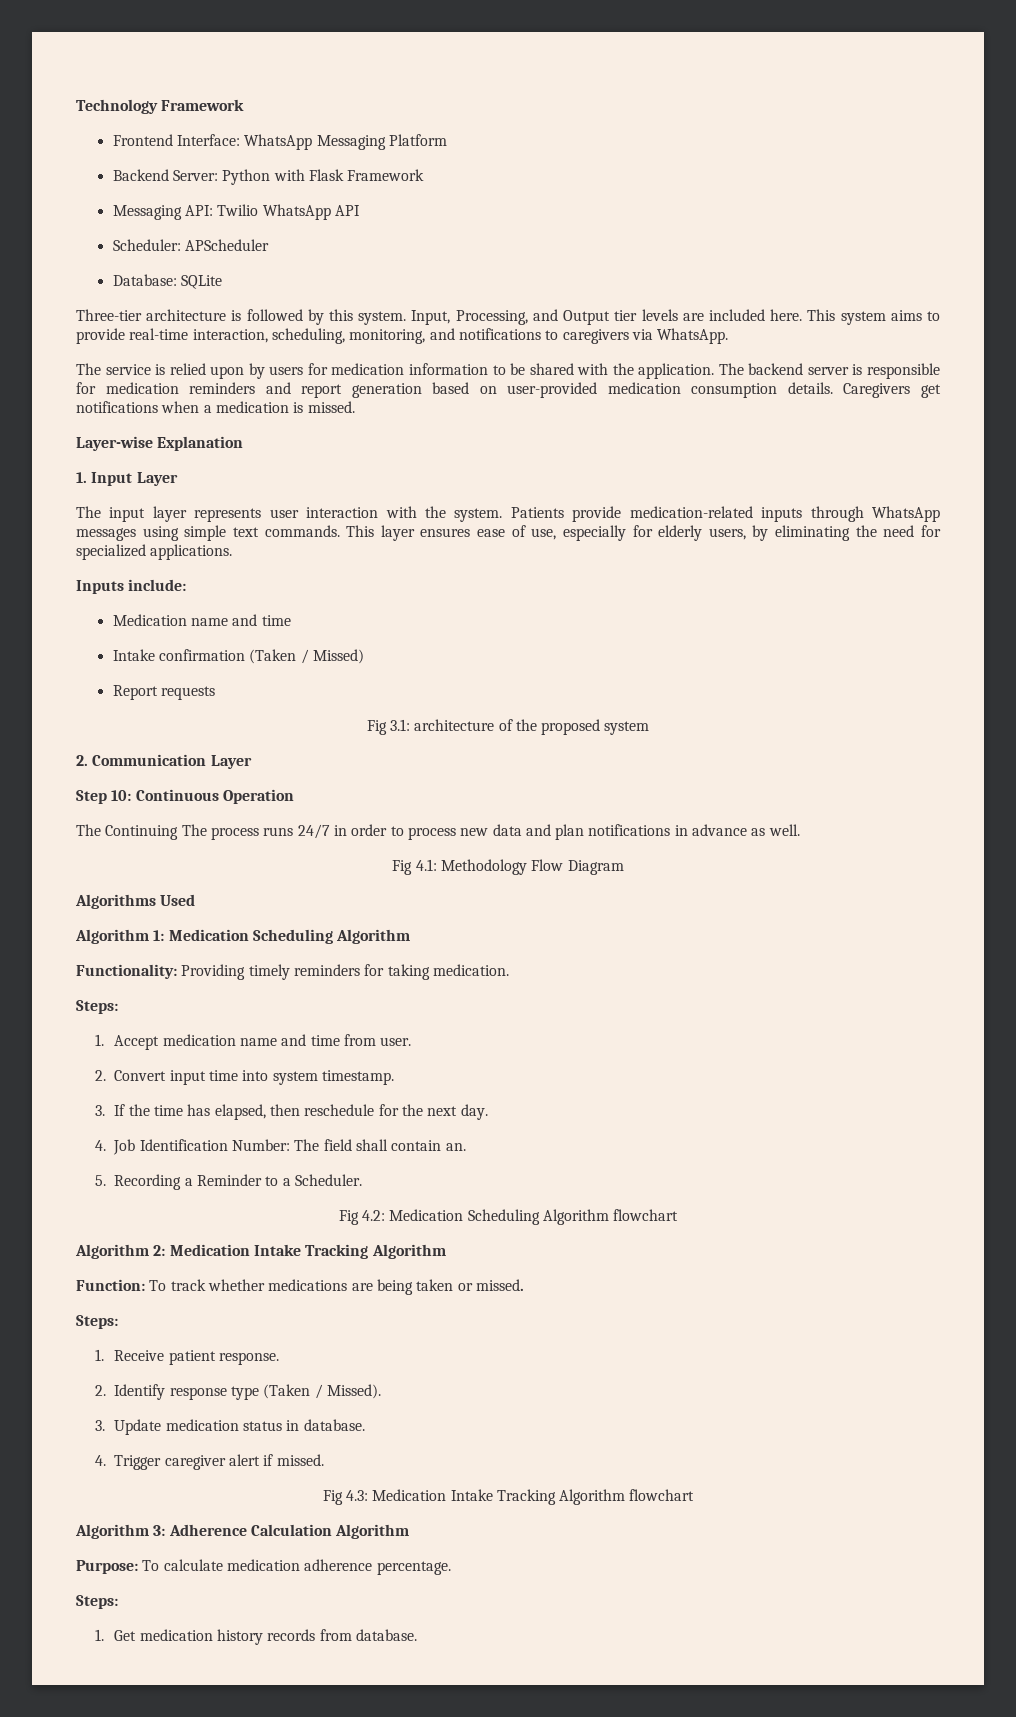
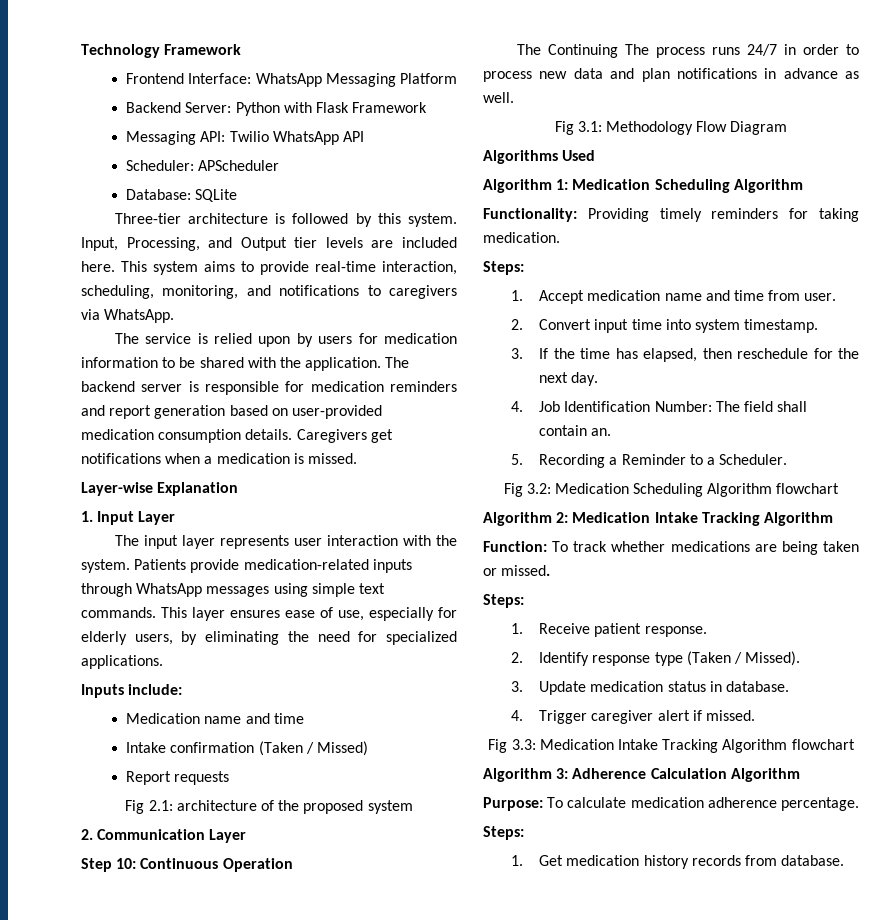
- Fig 3.1: architecture of the proposed system
+ Fig 2.1: architecture of the proposed system
- Fig 4.1: Methodology Flow Diagram
+ Fig 3.1: Methodology Flow Diagram
- Fig 4.2: Medication Scheduling Algorithm flowchart
+ Fig 3.2: Medication Scheduling Algorithm flowchart
- Fig 4.3: Medication Intake Tracking Algorithm flowchart
+ Fig 3.3: Medication Intake Tracking Algorithm flowchart

